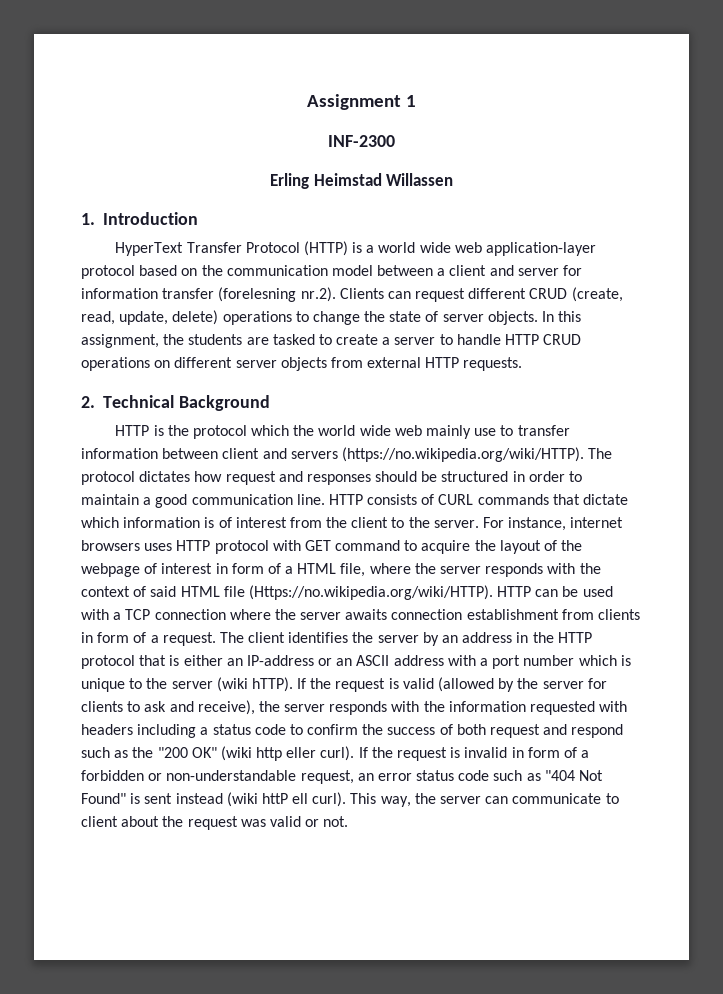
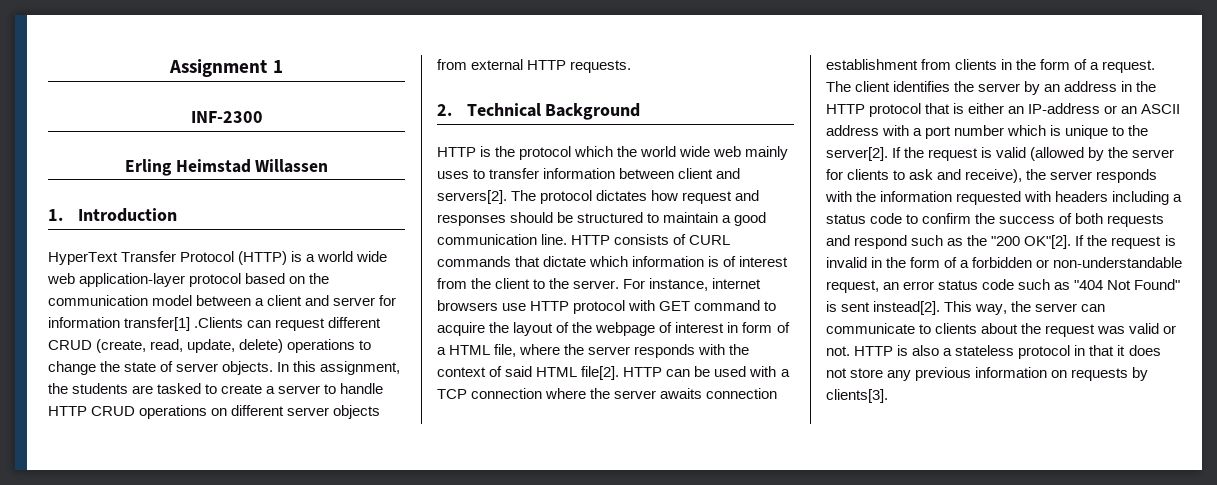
- HyperText Transfer Protocol (HTTP) is a world wide web application-layer protocol based on the communication model between a client and server for information transfer (forelesning nr.2). Clients can request different CRUD (create, read, update, delete) operations to change the state of server objects.
+ HyperText Transfer Protocol (HTTP) is a world wide web application-layer protocol based on the communication model between a client and server for information transfer[1] .Clients can request different CRUD (create, read, update, delete) operations to change the state of server objects.
- HTTP is the protocol which the world wide web mainly use to transfer information between client and servers (https://no.wikipedia.org/wiki/HTTP). The protocol dictates how request and responses should be structured in order to maintain a good communication line.
+ HTTP is the protocol which the world wide web mainly uses to transfer information between client and servers[2]. The protocol dictates how request and responses should be structured to maintain a good communication line.
- For instance, internet browsers uses HTTP protocol with GET command to acquire the layout of the webpage of interest in form of a HTML file, where the server responds with the context of said HTML file (Https://no.wikipedia.org/wiki/HTTP). HTTP can be used with a TCP connection where the server awaits connection establishment from clients in form of a request.
+ For instance, internet browsers use HTTP protocol with GET command to acquire the layout of the webpage of interest in form of a HTML file, where the server responds with the context of said HTML file[2]. HTTP can be used with a TCP connection where the server awaits connection establishment from clients in the form of a request.
- The client identifies the server by an address in the HTTP protocol that is either an IP-address or an ASCII address with a port number which is unique to the server (wiki hTTP).
+ The client identifies the server by an address in the HTTP protocol that is either an IP-address or an ASCII address with a port number which is unique to the server[2].
- If the request is valid (allowed by the server for clients to ask and receive), the server responds with the information requested with headers including a status code to confirm the success of both request and respond such as the "200 OK" (wiki http eller curl).
+ If the request is valid (allowed by the server for clients to ask and receive), the server responds with the information requested with headers including a status code to confirm the success of both requests and respond such as the "200 OK"[2].
- If the request is invalid in form of a forbidden or non-understandable request, an error status code such as "404 Not Found" is sent instead (wiki httP ell curl).
+ If the request is invalid in the form of a forbidden or non-understandable request, an error status code such as "404 Not Found" is sent instead[2].
- This way, the server can communicate to client about the request was valid or not.
+ This way, the server can communicate to clients about the request was valid or not.
+ HTTP is also a stateless protocol in that it does not store any previous information on requests by clients[3].

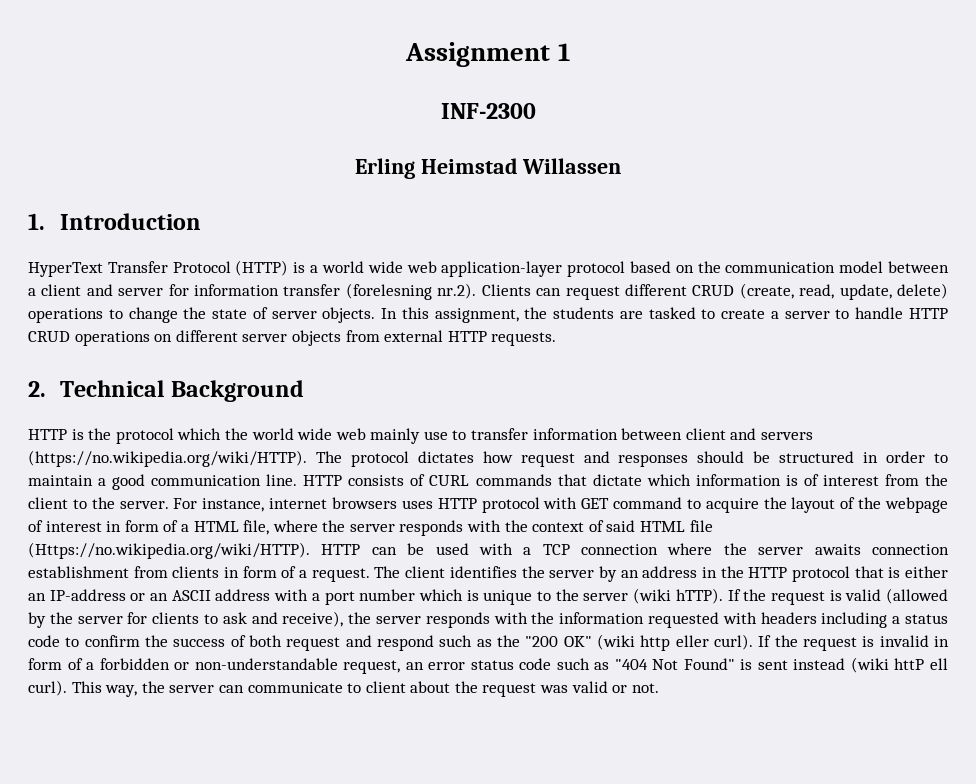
- HyperText Transfer Protocol (HTTP) is a world wide web application-layer protocol based on the communication model between a client and server for information transfer[1] .Clients can request different CRUD (create, read, update, delete) operations to change the state of server objects.
+ HyperText Transfer Protocol (HTTP) is a world wide web application-layer protocol based on the communication model between a client and server for information transfer (forelesning nr.2). Clients can request different CRUD (create, read, update, delete) operations to change the state of server objects.
- HTTP is the protocol which the world wide web mainly uses to transfer information between client and servers[2]. The protocol dictates how request and responses should be structured to maintain a good communication line.
+ HTTP is the protocol which the world wide web mainly use to transfer information between client and servers (https://no.wikipedia.org/wiki/HTTP). The protocol dictates how request and responses should be structured in order to maintain a good communication line.
- For instance, internet browsers use HTTP protocol with GET command to acquire the layout of the webpage of interest in form of a HTML file, where the server responds with the context of said HTML file[2]. HTTP can be used with a TCP connection where the server awaits connection establishment from clients in the form of a request.
+ For instance, internet browsers uses HTTP protocol with GET command to acquire the layout of the webpage of interest in form of a HTML file, where the server responds with the context of said HTML file (Https://no.wikipedia.org/wiki/HTTP). HTTP can be used with a TCP connection where the server awaits connection establishment from clients in form of a request.
- The client identifies the server by an address in the HTTP protocol that is either an IP-address or an ASCII address with a port number which is unique to the server[2].
+ The client identifies the server by an address in the HTTP protocol that is either an IP-address or an ASCII address with a port number which is unique to the server (wiki hTTP).
- If the request is valid (allowed by the server for clients to ask and receive), the server responds with the information requested with headers including a status code to confirm the success of both requests and respond such as the "200 OK"[2].
+ If the request is valid (allowed by the server for clients to ask and receive), the server responds with the information requested with headers including a status code to confirm the success of both request and respond such as the "200 OK" (wiki http eller curl).
- If the request is invalid in the form of a forbidden or non-understandable request, an error status code such as "404 Not Found" is sent instead[2].
+ If the request is invalid in form of a forbidden or non-understandable request, an error status code such as "404 Not Found" is sent instead (wiki httP ell curl).
- This way, the server can communicate to clients about the request was valid or not. HTTP is also a stateless protocol in that it does not store any previous information on requests by clients[3].
+ This way, the server can communicate to client about the request was valid or not.

